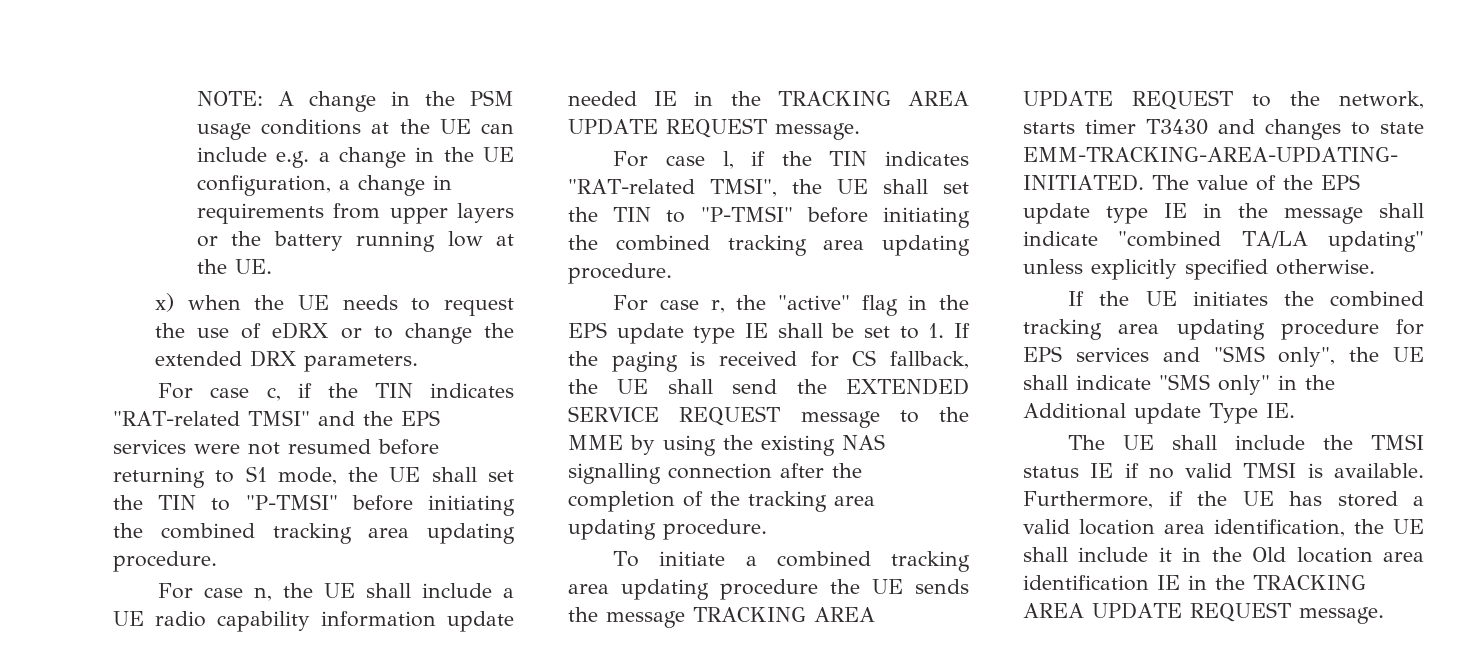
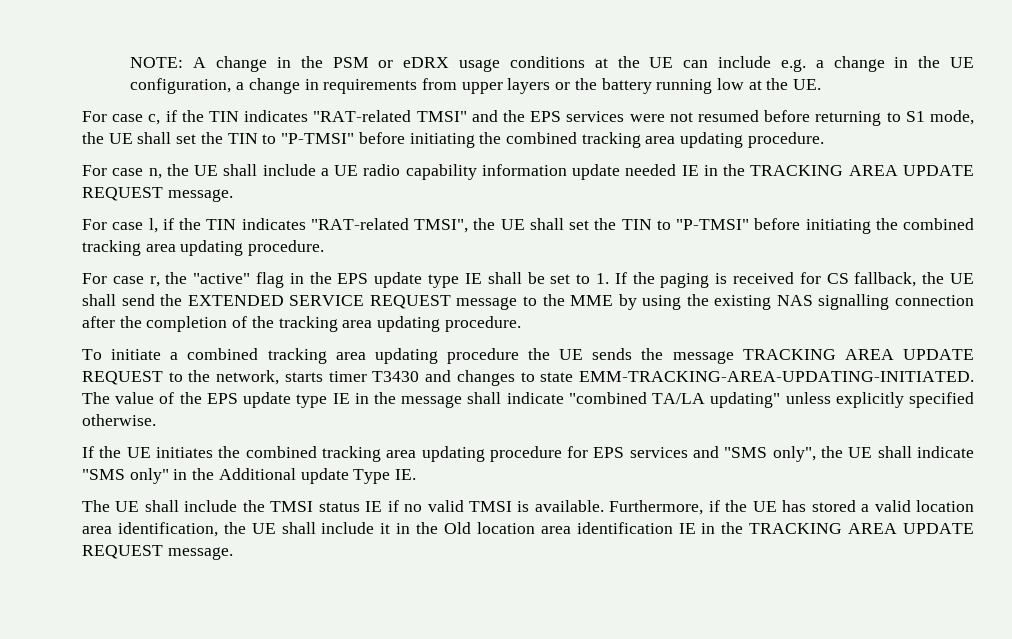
- NOTE: A change in the PSM usage conditions at the UE can include e.g. a change in the UE configuration, a change in requirements from upper layers or the battery running low at the UE.
+ NOTE: A change in the PSM or eDRX usage conditions at the UE can include e.g. a change in the UE configuration, a change in requirements from upper layers or the battery running low at the UE.
- x) when the UE needs to request the use of eDRX or to change the extended DRX parameters.

